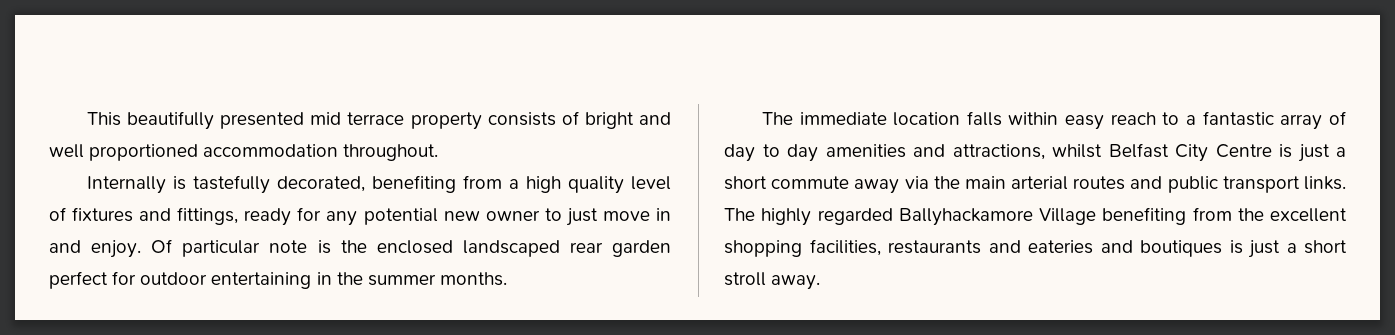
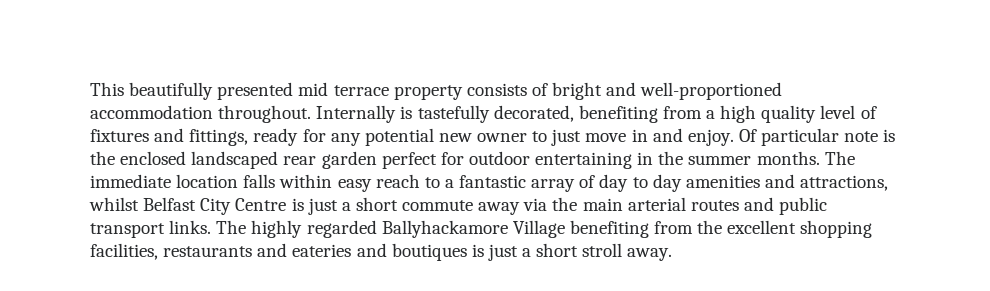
- This beautifully presented mid terrace property consists of bright and well proportioned accommodation throughout.
- Internally is tastefully decorated, benefiting from a high quality level of fixtures and fittings, ready for any potential new owner to just move in and enjoy.
+ This beautifully presented mid terrace property consists of bright and well-proportioned accommodation throughout. Internally is tastefully decorated, benefiting from a high quality level of fixtures and fittings, ready for any potential new owner to just move in and enjoy.
- Of particular note is the enclosed landscaped rear garden perfect for outdoor entertaining in the summer months.
- The immediate location falls within easy reach to a fantastic array of day to day amenities and attractions, whilst Belfast City Centre is just a short commute away via the main arterial routes and public transport links.
+ Of particular note is the enclosed landscaped rear garden perfect for outdoor entertaining in the summer months. The immediate location falls within easy reach to a fantastic array of day to day amenities and attractions, whilst Belfast City Centre is just a short commute away via the main arterial routes and public transport links.

